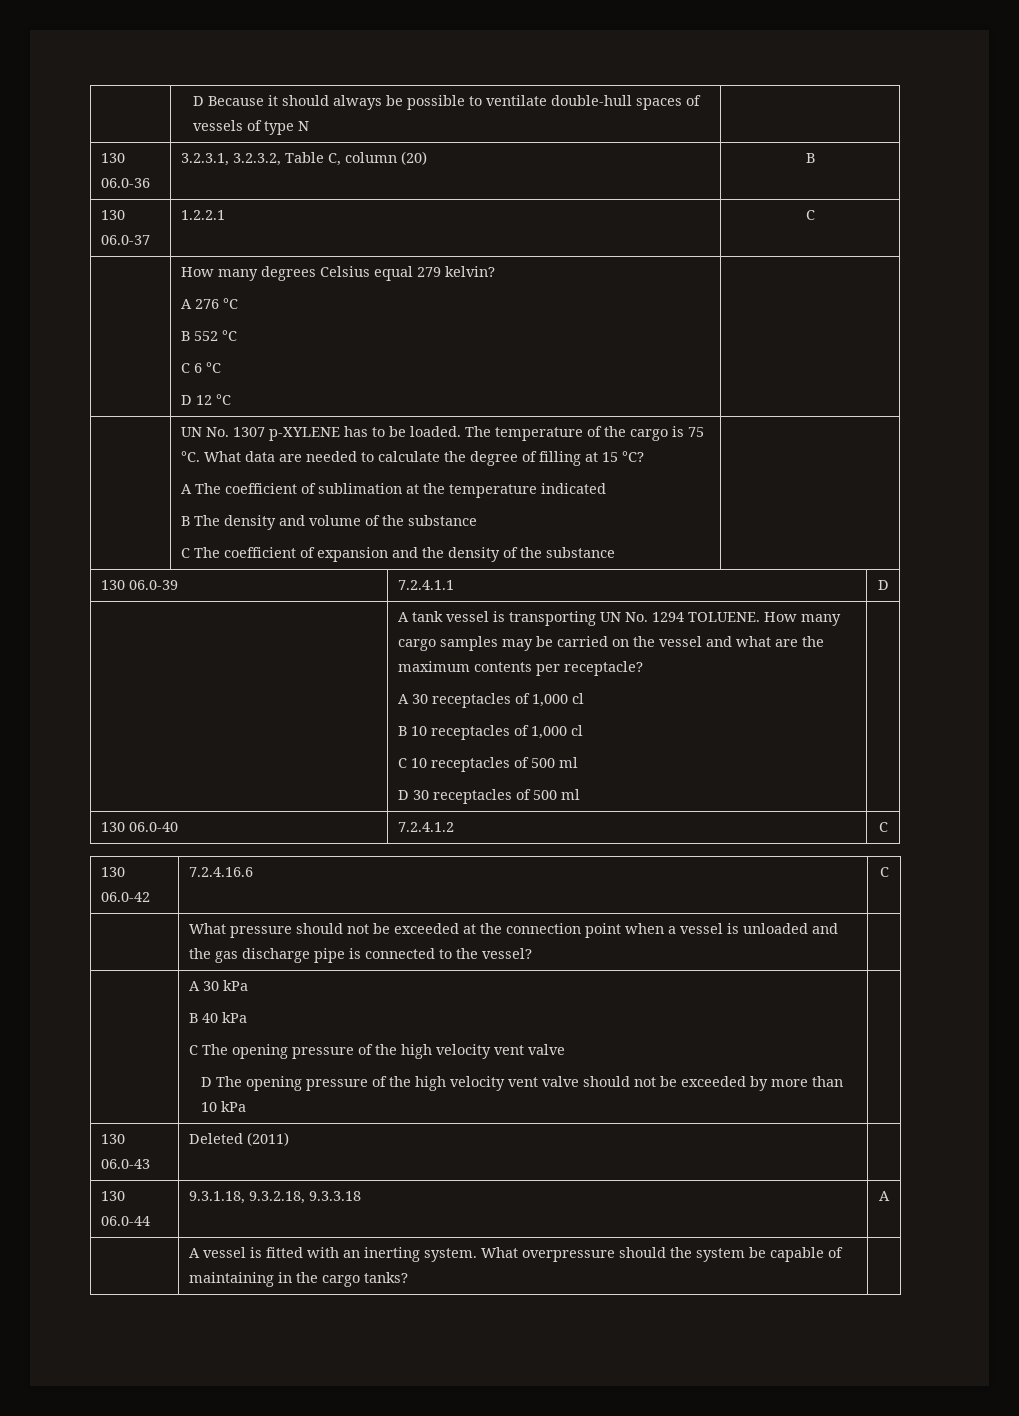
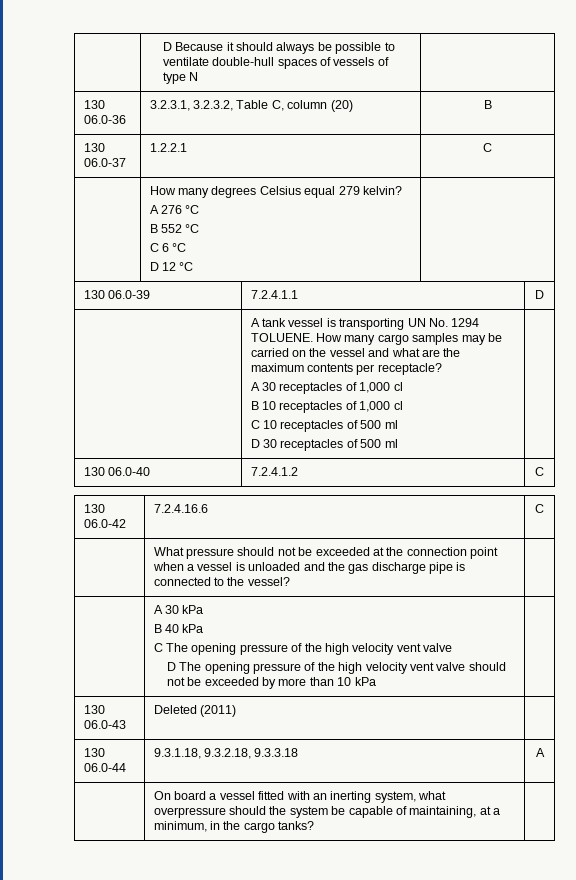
- UN No. 1307 p-XYLENE has to be loaded. The temperature of the cargo is 75 °C. What data are needed to calculate the degree of filling at 15 °C?
- A The coefficient of sublimation at the temperature indicated
- B The density and volume of the substance
- C The coefficient of expansion and the density of the substance
- | A vessel is fitted with an inerting system. What overpressure should the system be capable of maintaining in the cargo tanks? |
+ | On board a vessel fitted with an inerting system, what overpressure should the system be capable of maintaining, at a minimum, in the cargo tanks? |

